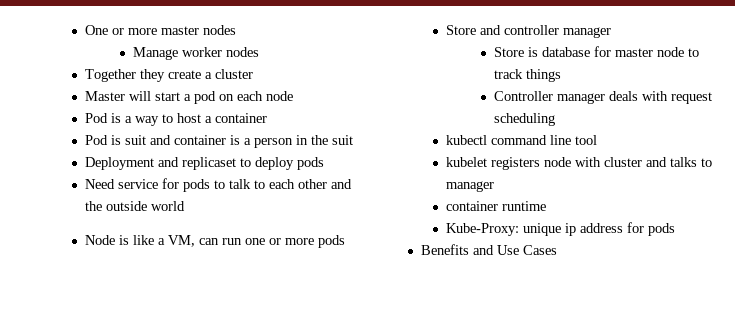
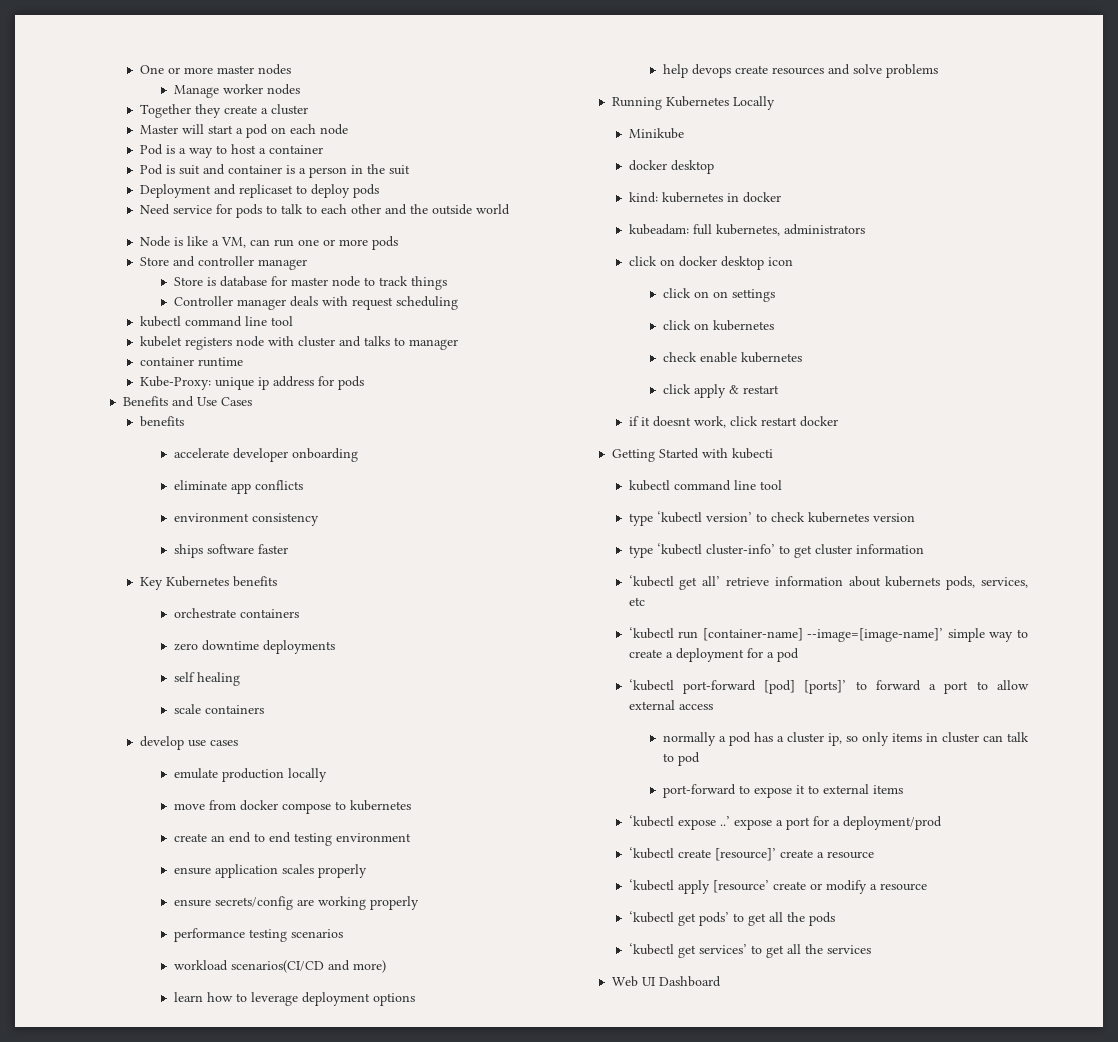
  Benefits and Use Cases
+ benefits
+ accelerate developer onboarding
+ eliminate app conflicts
+ environment consistency
+ ships software faster
+ Key Kubernetes benefits
+ orchestrate containers
+ zero downtime deployments
+ self healing
+ scale containers
+ develop use cases
+ emulate production locally
+ move from docker compose to kubernetes
+ create an end to end testing environment
+ ensure application scales properly
+ ensure secrets/config are working properly
+ performance testing scenarios
+ workload scenarios(CI/CD and more)
+ learn how to leverage deployment options
+ help devops create resources and solve problems
+ Running Kubernetes Locally
+ Minikube
+ docker desktop
+ kind: kubernetes in docker
+ kubeadam: full kubernetes, administrators
+ click on docker desktop icon
+ click on on settings
+ click on kubernetes
+ check enable kubernetes
+ click apply & restart
+ if it doesnt work, click restart docker
+ Getting Started with kubecti
+ kubectl command line tool
+ type ‘kubectl version’ to check kubernetes version
+ type ‘kubectl cluster-info’ to get cluster information
+ ‘kubectl get all’ retrieve information about kubernets pods, services, etc
+ ‘kubectl run [container-name] --image=[image-name]’ simple way to create a deployment for a pod
+ ‘kubectl port-forward [pod] [ports]’ to forward a port to allow external access
+ normally a pod has a cluster ip, so only items in cluster can talk to pod
+ port-forward to expose it to external items
+ ‘kubectl expose ..’ expose a port for a deployment/prod
+ ‘kubectl create [resource]’ create a resource
+ ‘kubectl apply [resource’ create or modify a resource
+ ‘kubectl get pods’ to get all the pods
+ ‘kubectl get services’ to get all the services
+ Web UI Dashboard

